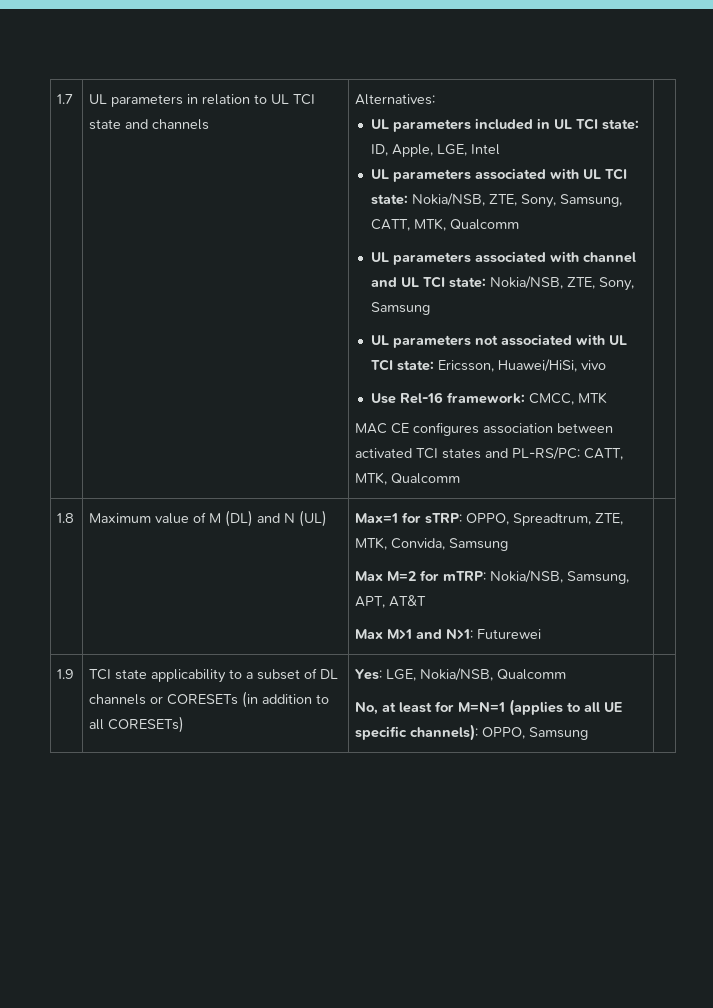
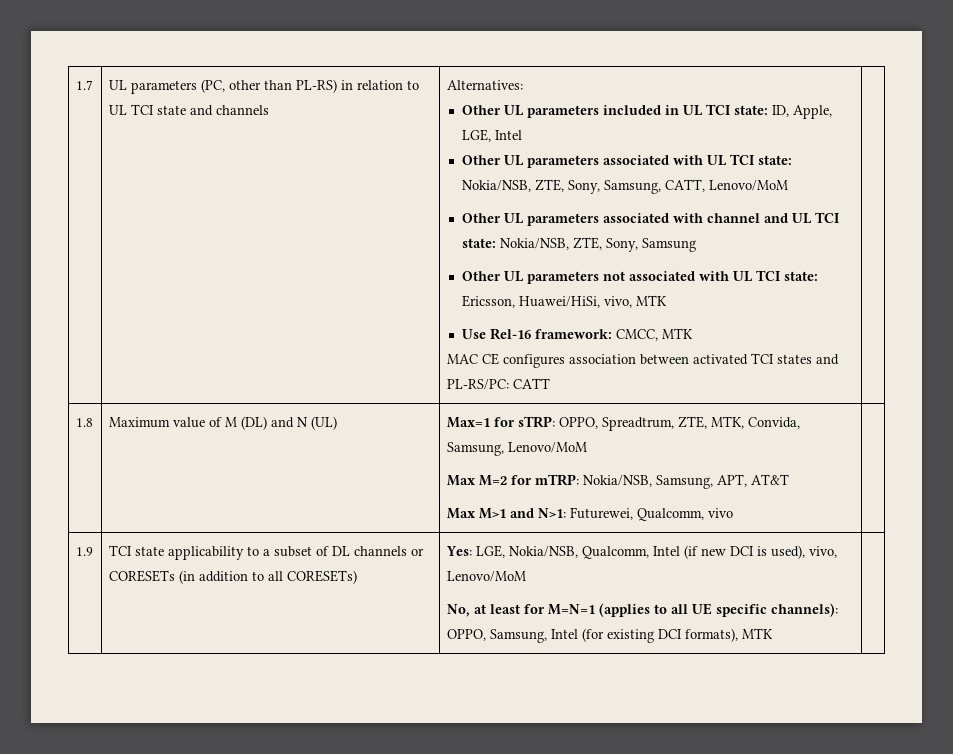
- UL parameters in relation to UL TCI state and channels
+ UL parameters (PC, other than PL-RS) in relation to UL TCI state and channels
- UL parameters included in UL TCI state: ID, Apple, LGE, Intel
+ Other UL parameters included in UL TCI state: ID, Apple, LGE, Intel
- UL parameters associated with UL TCI state: Nokia/NSB, ZTE, Sony, Samsung, CATT, MTK, Qualcomm
- UL parameters associated with channel and UL TCI state: Nokia/NSB, ZTE, Sony, Samsung
+ Other UL parameters associated with UL TCI state: Nokia/NSB, ZTE, Sony, Samsung, CATT, Lenovo/MoM
+ Other UL parameters associated with channel and UL TCI state: Nokia/NSB, ZTE, Sony, Samsung
- UL parameters not associated with UL TCI state: Ericsson, Huawei/HiSi, vivo
+ Other UL parameters not associated with UL TCI state: Ericsson, Huawei/HiSi, vivo, MTK
- MAC CE configures association between activated TCI states and PL-RS/PC: CATT, MTK, Qualcomm
+ MAC CE configures association between activated TCI states and PL-RS/PC: CATT
- 1.8 | Maximum value of M (DL) and N (UL) | Max=1 for sTRP: OPPO, Spreadtrum, ZTE, MTK, Convida, Samsung
+ 1.8 | Maximum value of M (DL) and N (UL) | Max=1 for sTRP: OPPO, Spreadtrum, ZTE, MTK, Convida, Samsung, Lenovo/MoM
  Max M=2 for mTRP: Nokia/NSB, Samsung, APT, AT&T
- Max M>1 and N>1: Futurewei |
+ Max M>1 and N>1: Futurewei, Qualcomm, vivo |
- Yes: LGE, Nokia/NSB, Qualcomm
+ Yes: LGE, Nokia/NSB, Qualcomm, Intel (if new DCI is used), vivo, Lenovo/MoM
- No, at least for M=N=1 (applies to all UE specific channels): OPPO, Samsung
+ No, at least for M=N=1 (applies to all UE specific channels): OPPO, Samsung, Intel (for existing DCI formats), MTK

